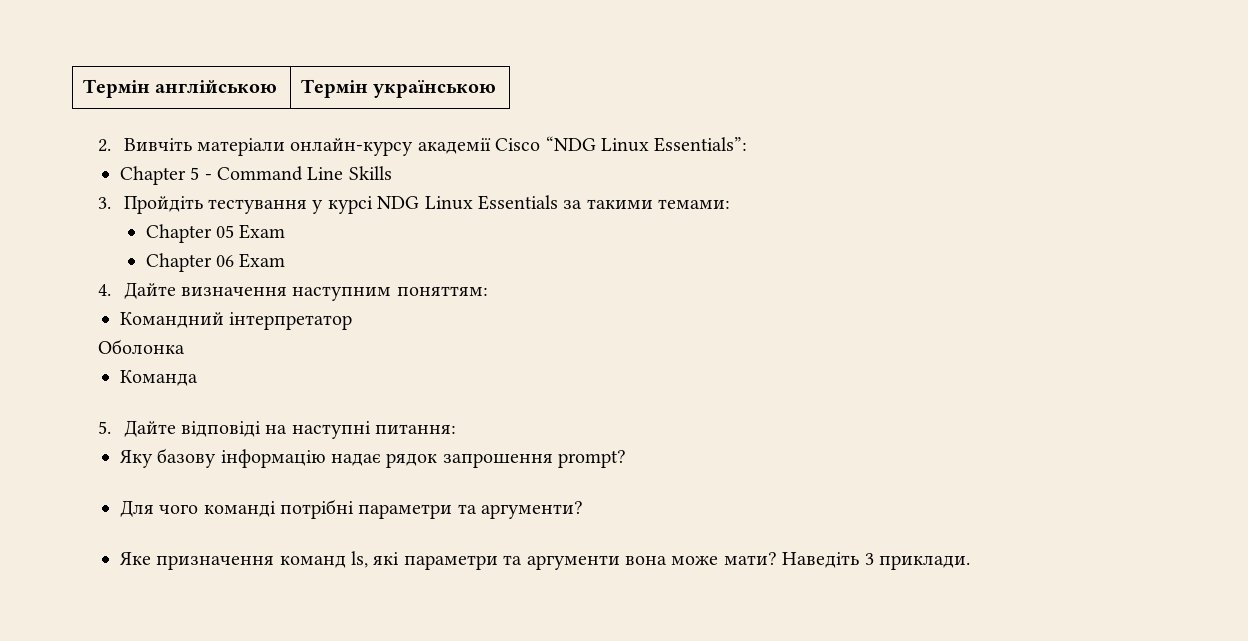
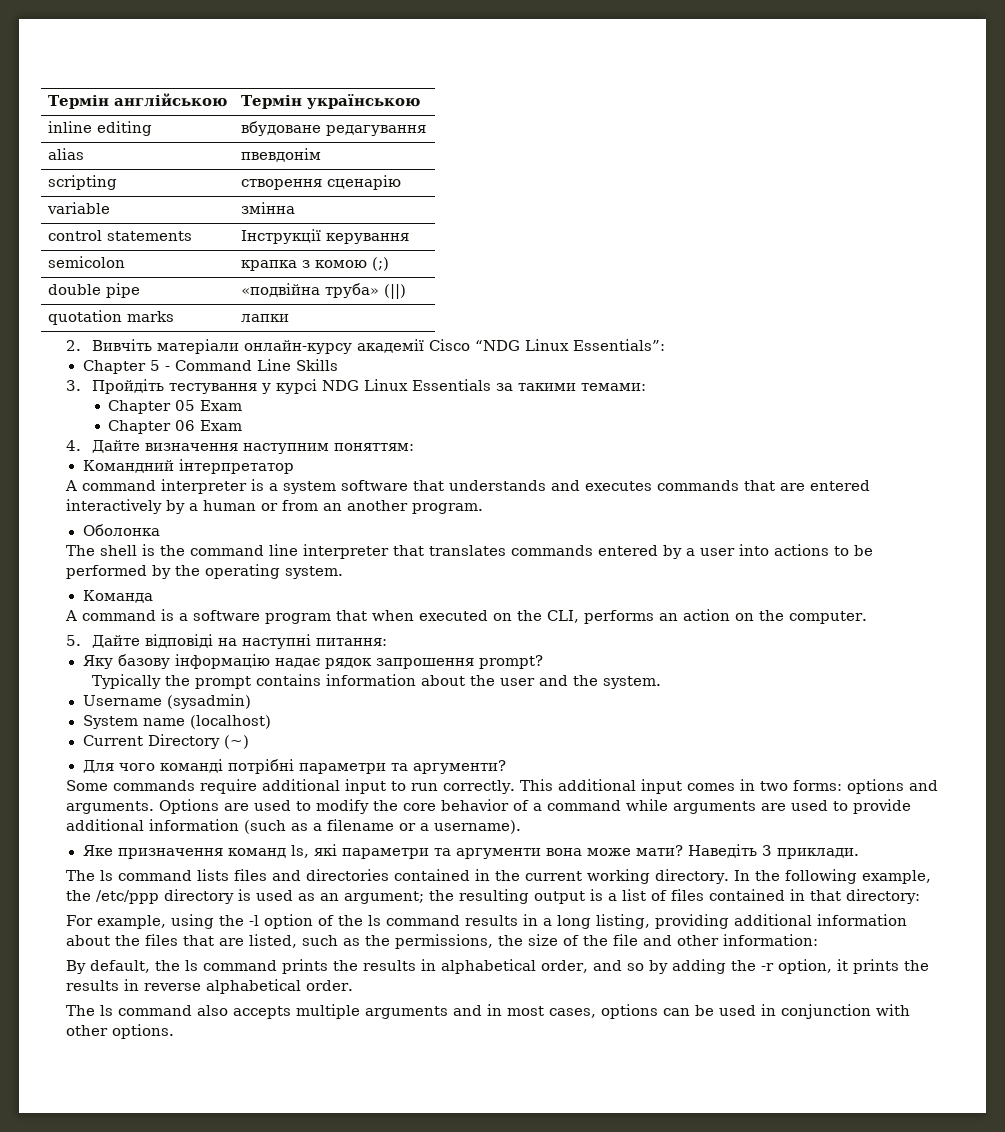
+ inline editing | вбудоване редагування
+ alias | пвевдонім
+ scripting | створення сценарію
+ variable | змінна
+ сontrol statements | Інструкції керування
+ semicolon | крапка з комою (;)
+ double pipe | «подвійна труба» (||)
+ quotation marks | лапки
+ A command interpreter is a system software that understands and executes commands that are entered interactively by a human or from an another program.
  Оболонка
+ The shell is the command line interpreter that translates commands entered by a user into actions to be performed by the operating system.
  Команда
+ A command is a software program that when executed on the CLI, performs an action on the computer.
+ Typically the prompt contains information about the user and the system.
+ Username (sysadmin)
+ System name (localhost)
+ Current Directory (~)
+ Some commands require additional input to run correctly. This additional input comes in two forms: options and arguments. Options are used to modify the core behavior of a command while arguments are used to provide additional information (such as a filename or a username).
+ The ls command lists files and directories contained in the current working directory. In the following example, the /etc/ppp directory is used as an argument; the resulting output is a list of files contained in that directory:
+ For example, using the -l option of the ls command results in a long listing, providing additional information about the files that are listed, such as the permissions, the size of the file and other information:
+ By default, the ls command prints the results in alphabetical order, and so by adding the -r option, it prints the results in reverse alphabetical order.
+ The ls command also accepts multiple arguments and in most cases, options can be used in conjunction with other options.

